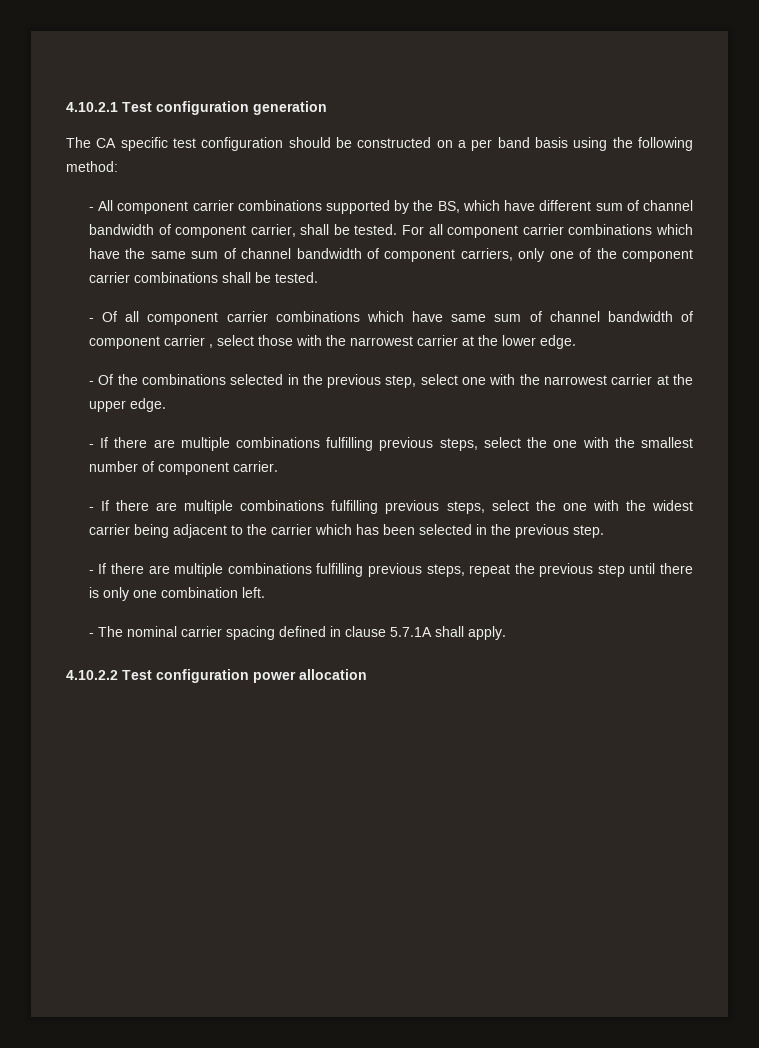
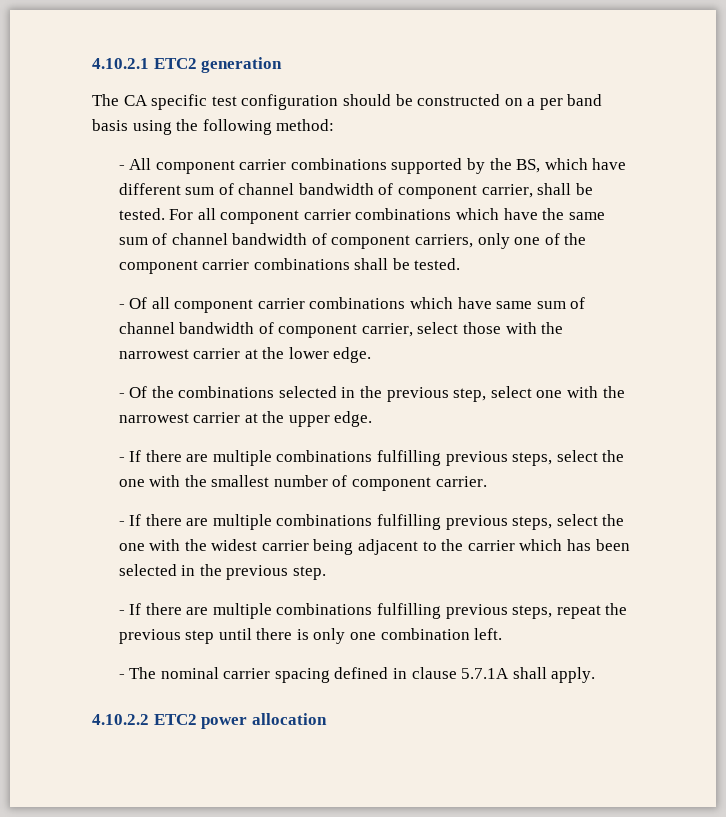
- 4.10.2.1 Test configuration generation
+ 4.10.2.1 ETC2 generation
- - Of all component carrier combinations which have same sum of channel bandwidth of component carrier , select those with the narrowest carrier at the lower edge.
+ - Of all component carrier combinations which have same sum of channel bandwidth of component carrier, select those with the narrowest carrier at the lower edge.
- 4.10.2.2 Test configuration power allocation
+ 4.10.2.2 ETC2 power allocation

